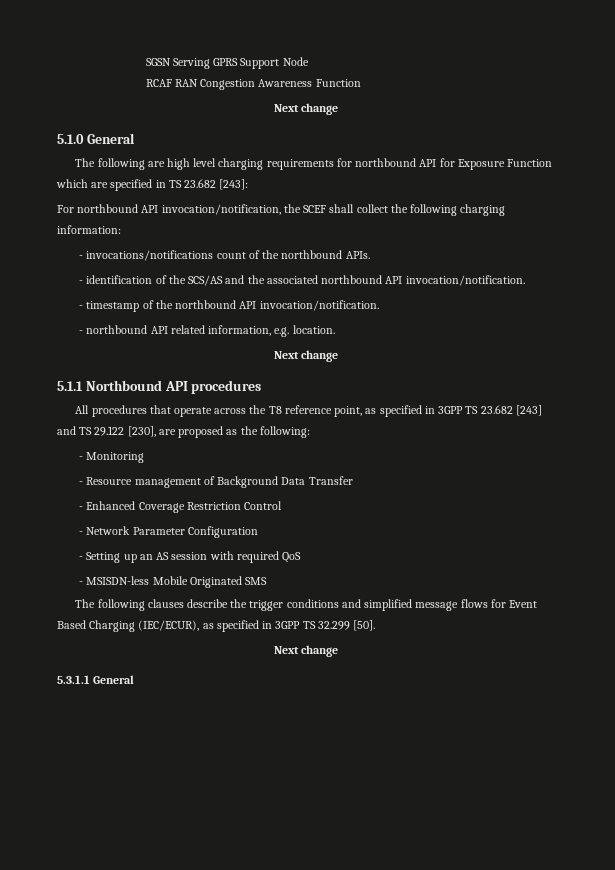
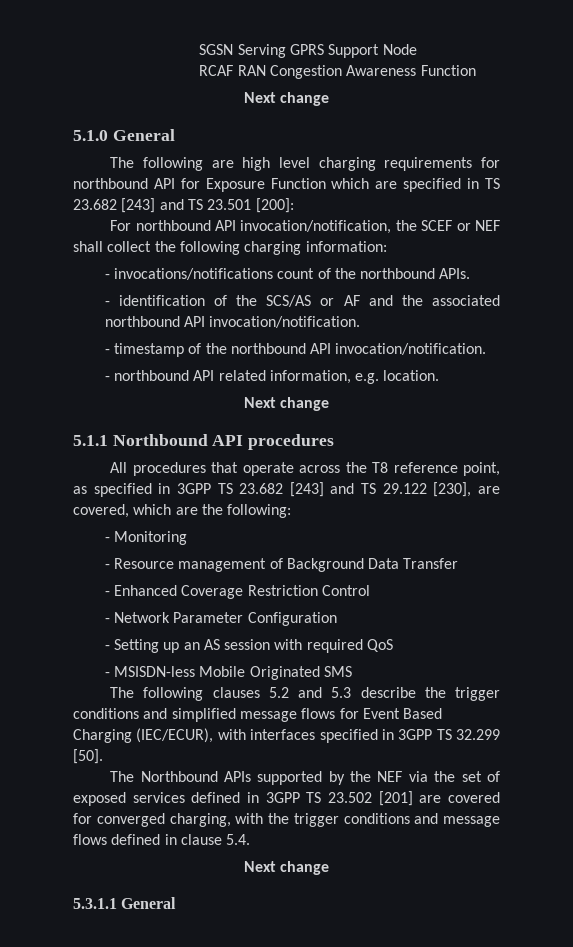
- The following are high level charging requirements for northbound API for Exposure Function which are specified in TS 23.682 [243]:
+ The following are high level charging requirements for northbound API for Exposure Function which are specified in TS 23.682 [243] and TS 23.501 [200]:
- For northbound API invocation/notification, the SCEF shall collect the following charging information:
+ For northbound API invocation/notification, the SCEF or NEF shall collect the following charging information:
- - identification of the SCS/AS and the associated northbound API invocation/notification.
+ - identification of the SCS/AS or AF and the associated northbound API invocation/notification.
- All procedures that operate across the T8 reference point, as specified in 3GPP TS 23.682 [243] and TS 29.122 [230], are proposed as the following:
+ All procedures that operate across the T8 reference point, as specified in 3GPP TS 23.682 [243] and TS 29.122 [230], are covered, which are the following:
- The following clauses describe the trigger conditions and simplified message flows for Event Based Charging (IEC/ECUR), as specified in 3GPP TS 32.299 [50].
+ The following clauses 5.2 and 5.3 describe the trigger conditions and simplified message flows for Event Based Charging (IEC/ECUR), with interfaces specified in 3GPP TS 32.299 [50].
+ The Northbound APIs supported by the NEF via the set of exposed services defined in 3GPP TS 23.502 [201] are covered for converged charging, with the trigger conditions and message flows defined in clause 5.4.

